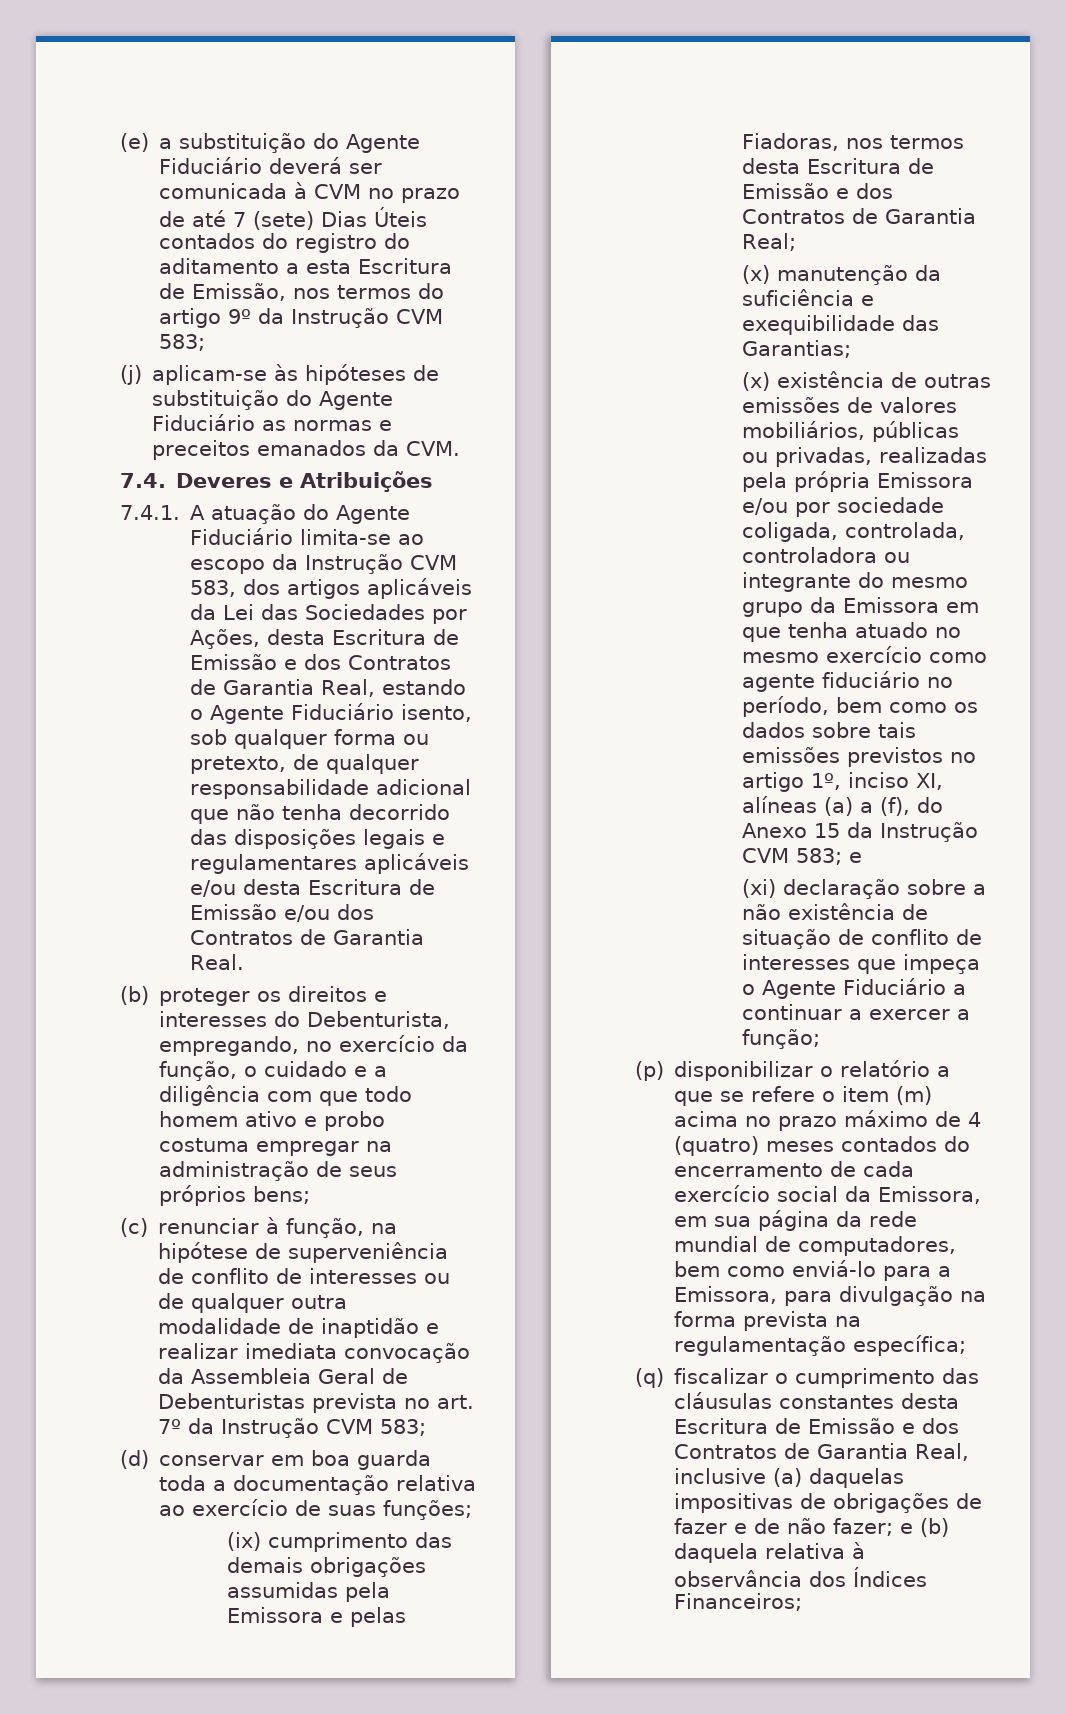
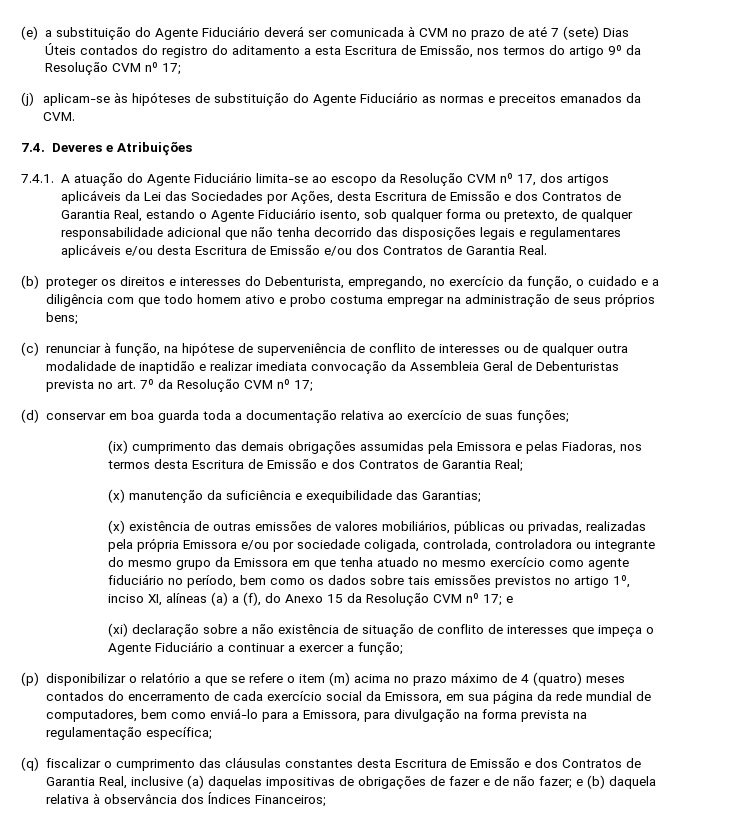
- (e) a substituição do Agente Fiduciário deverá ser comunicada à CVM no prazo de até 7 (sete) Dias Úteis contados do registro do aditamento a esta Escritura de Emissão, nos termos do artigo 9º da Instrução CVM 583;
+ (e) a substituição do Agente Fiduciário deverá ser comunicada à CVM no prazo de até 7 (sete) Dias Úteis contados do registro do aditamento a esta Escritura de Emissão, nos termos do artigo 9º da Resolução CVM nº 17;
- 7.4.1. A atuação do Agente Fiduciário limita-se ao escopo da Instrução CVM 583, dos artigos aplicáveis da Lei das Sociedades por Ações, desta Escritura de Emissão e dos Contratos de Garantia Real, estando o Agente Fiduciário isento, sob qualquer forma ou pretexto, de qualquer responsabilidade adicional que não tenha decorrido das disposições legais e regulamentares aplicáveis e/ou desta Escritura de Emissão e/ou dos Contratos de Garantia Real.
+ 7.4.1. A atuação do Agente Fiduciário limita-se ao escopo da Resolução CVM nº 17, dos artigos aplicáveis da Lei das Sociedades por Ações, desta Escritura de Emissão e dos Contratos de Garantia Real, estando o Agente Fiduciário isento, sob qualquer forma ou pretexto, de qualquer responsabilidade adicional que não tenha decorrido das disposições legais e regulamentares aplicáveis e/ou desta Escritura de Emissão e/ou dos Contratos de Garantia Real.
- (c) renunciar à função, na hipótese de superveniência de conflito de interesses ou de qualquer outra modalidade de inaptidão e realizar imediata convocação da Assembleia Geral de Debenturistas prevista no art. 7º da Instrução CVM 583;
+ (c) renunciar à função, na hipótese de superveniência de conflito de interesses ou de qualquer outra modalidade de inaptidão e realizar imediata convocação da Assembleia Geral de Debenturistas prevista no art. 7º da Resolução CVM nº 17;
- (x) existência de outras emissões de valores mobiliários, públicas ou privadas, realizadas pela própria Emissora e/ou por sociedade coligada, controlada, controladora ou integrante do mesmo grupo da Emissora em que tenha atuado no mesmo exercício como agente fiduciário no período, bem como os dados sobre tais emissões previstos no artigo 1º, inciso XI, alíneas (a) a (f), do Anexo 15 da Instrução CVM 583;
+ (x) existência de outras emissões de valores mobiliários, públicas ou privadas, realizadas pela própria Emissora e/ou por sociedade coligada, controlada, controladora ou integrante do mesmo grupo da Emissora em que tenha atuado no mesmo exercício como agente fiduciário no período, bem como os dados sobre tais emissões previstos no artigo 1º, inciso XI, alíneas (a) a (f), do Anexo 15 da Resolução CVM nº 17;

